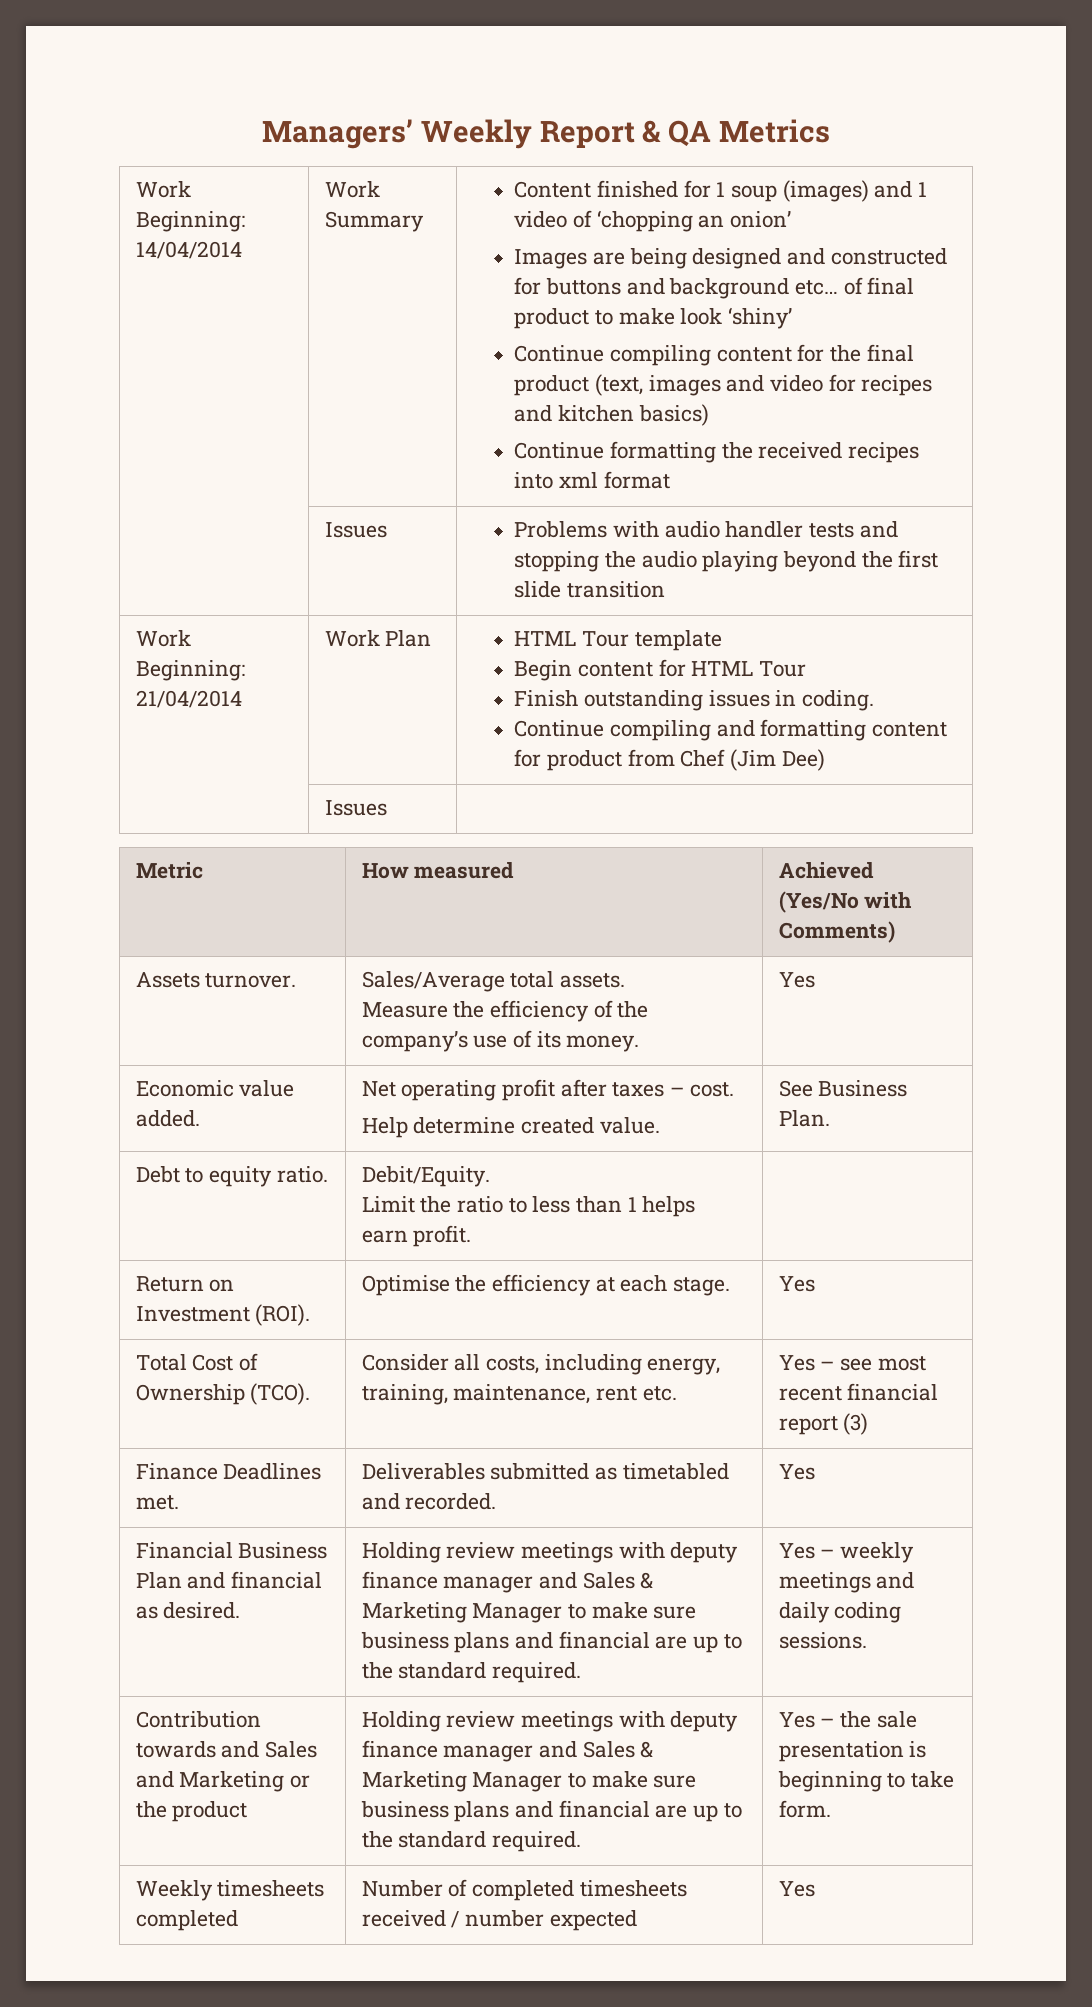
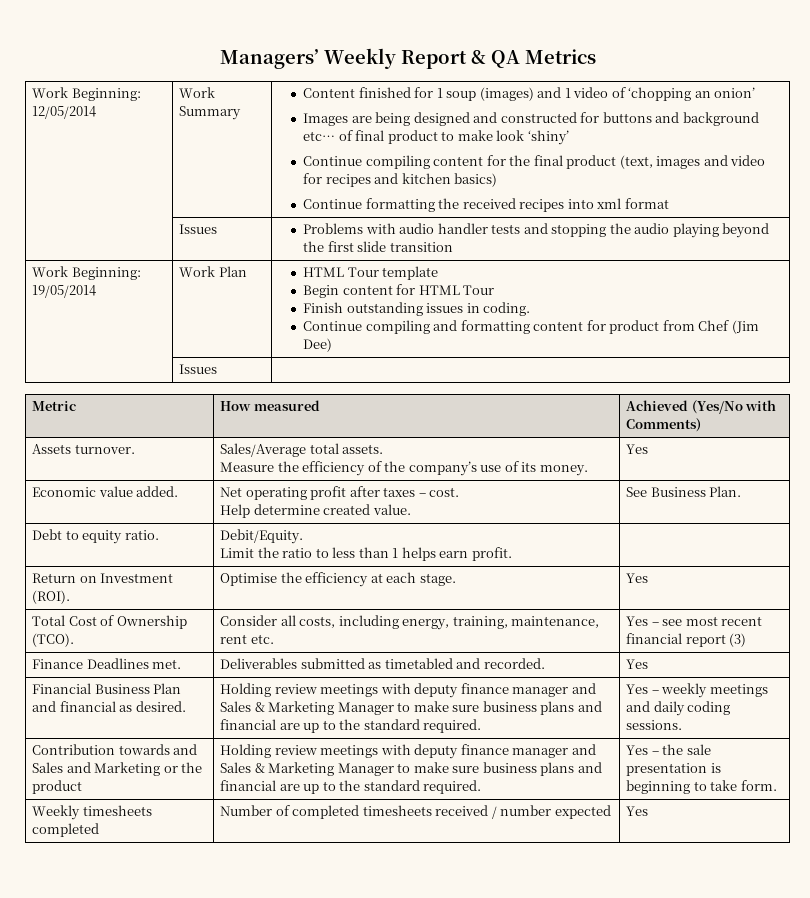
- Work Beginning: 14/04/2014
+ Work Beginning: 12/05/2014
- Work Beginning: 21/04/2014 | Work Plan | HTML Tour template
+ Work Beginning: 19/05/2014 | Work Plan | HTML Tour template

